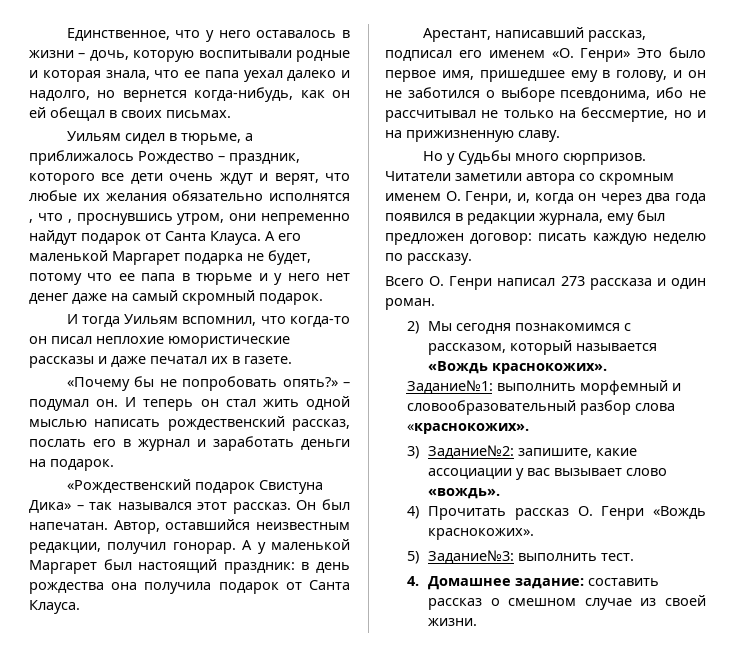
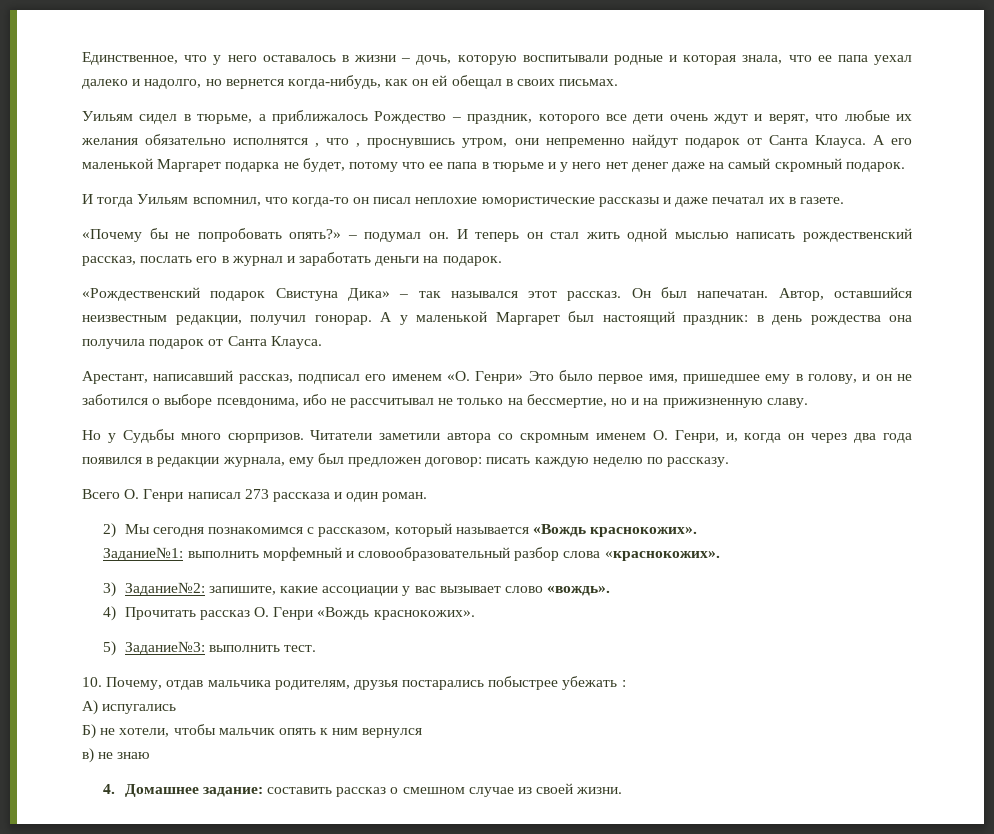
+ 10. Почему, отдав мальчика родителям, друзья постарались побыстрее убежать :
+ А) испугались
+ Б) не хотели, чтобы мальчик опять к ним вернулся
+ в) не знаю

